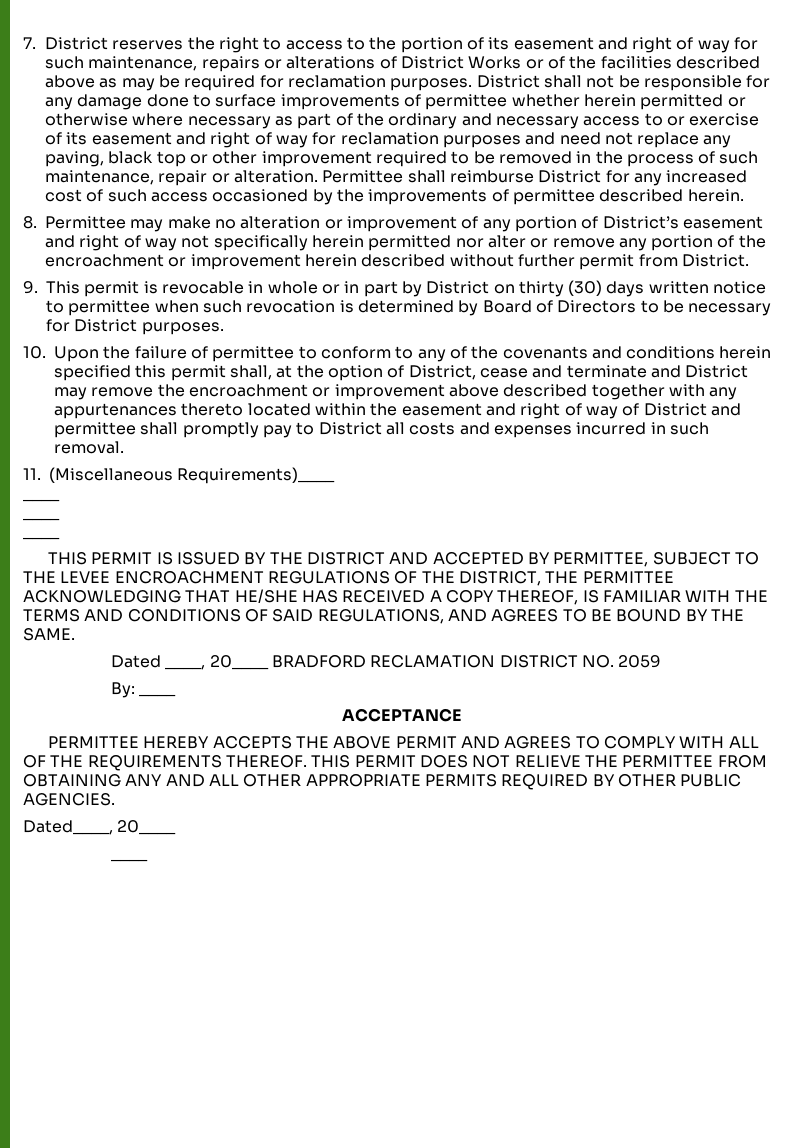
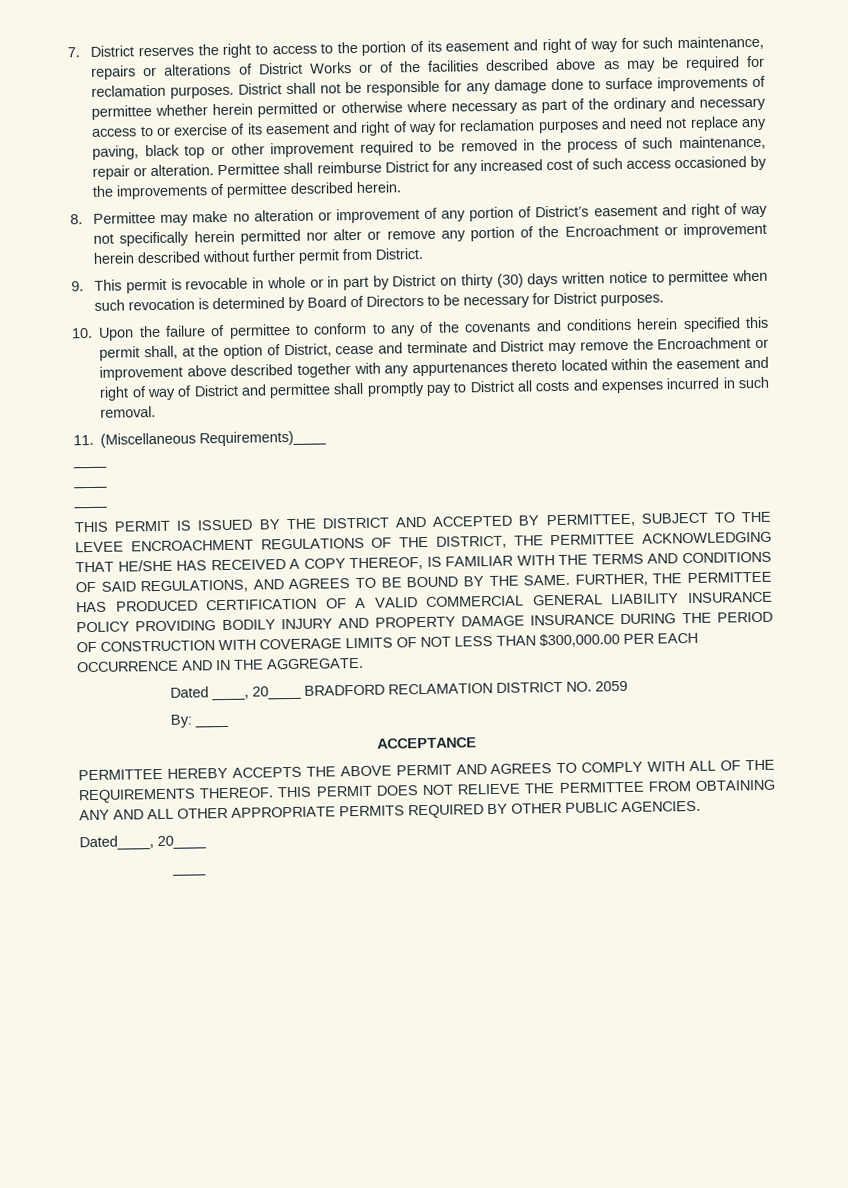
- 8. Permittee may make no alteration or improvement of any portion of District’s easement and right of way not specifically herein permitted nor alter or remove any portion of the encroachment or improvement herein described without further permit from District.
+ 8. Permittee may make no alteration or improvement of any portion of District’s easement and right of way not specifically herein permitted nor alter or remove any portion of the Encroachment or improvement herein described without further permit from District.
- 10. Upon the failure of permittee to conform to any of the covenants and conditions herein specified this permit shall, at the option of District, cease and terminate and District may remove the encroachment or improvement above described together with any appurtenances thereto located within the easement and right of way of District and permittee shall promptly pay to District all costs and expenses incurred in such removal.
+ 10. Upon the failure of permittee to conform to any of the covenants and conditions herein specified this permit shall, at the option of District, cease and terminate and District may remove the Encroachment or improvement above described together with any appurtenances thereto located within the easement and right of way of District and permittee shall promptly pay to District all costs and expenses incurred in such removal.
+ FURTHER, THE PERMITTEE HAS PRODUCED CERTIFICATION OF A VALID COMMERCIAL GENERAL LIABILITY INSURANCE POLICY PROVIDING BODILY INJURY AND PROPERTY DAMAGE INSURANCE DURING THE PERIOD OF CONSTRUCTION WITH COVERAGE LIMITS OF NOT LESS THAN $300,000.00 PER EACH OCCURRENCE AND IN THE AGGREGATE.

